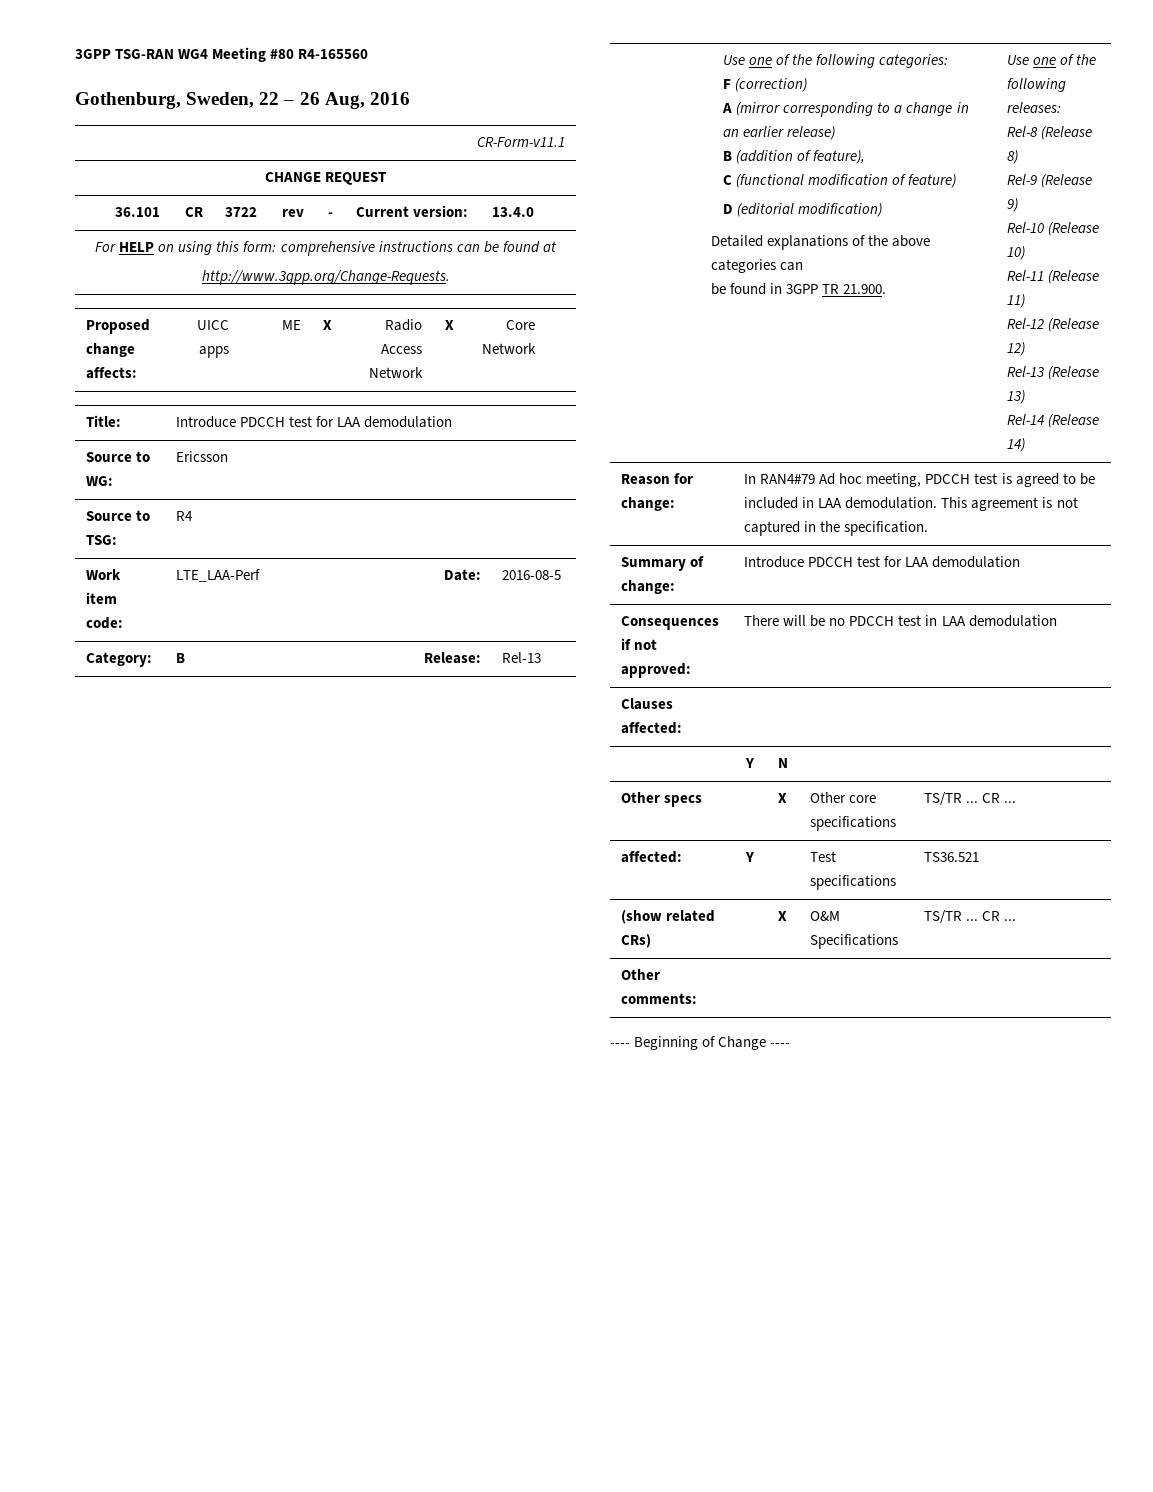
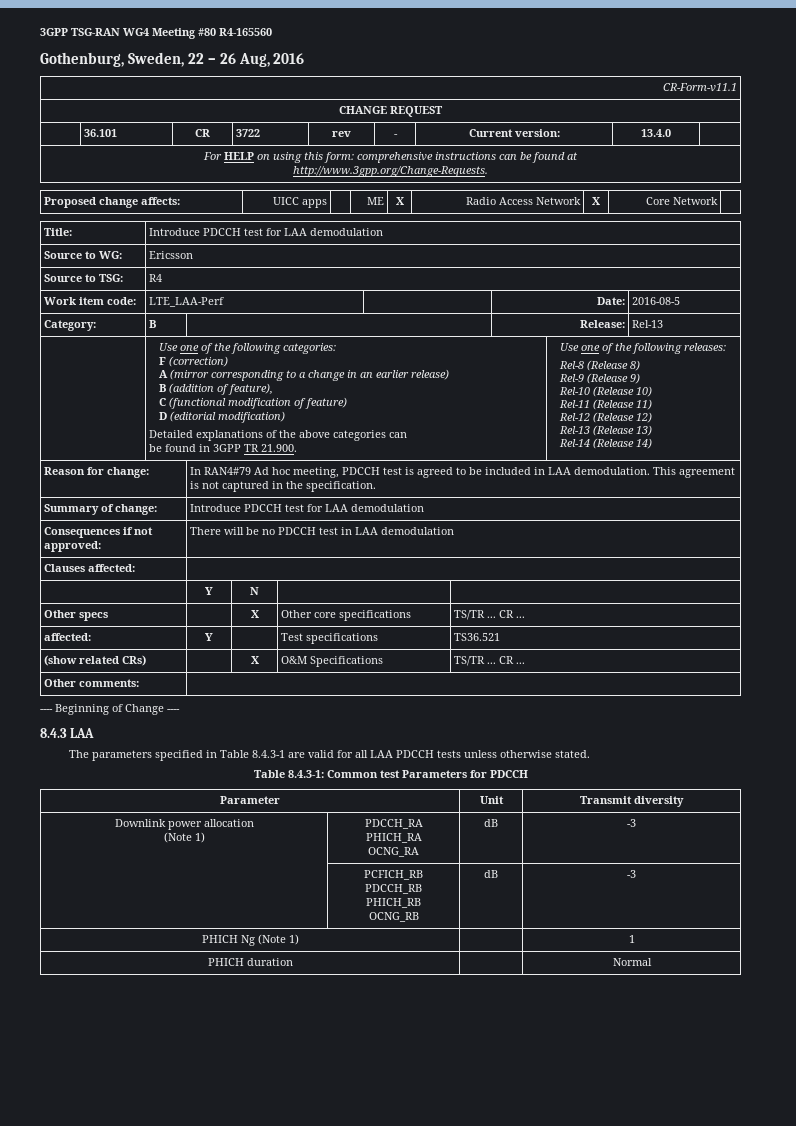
+ 8.4.3 LAA
+ The parameters specified in Table 8.4.3-1 are valid for all LAA PDCCH tests unless otherwise stated.
+ Table 8.4.3-1: Common test Parameters for PDCCH
+ Parameter | Unit | Transmit diversity
+ Downlink power allocation
+ (Note 1) | PDCCH_RA
+ PHICH_RA
+ OCNG_RA | dB | -3
+ | PCFICH_RB
+ PDCCH_RB
+ PHICH_RB
+ OCNG_RB | dB | -3
+ PHICH Ng (Note 1) | | 1
+ PHICH duration | | Normal

